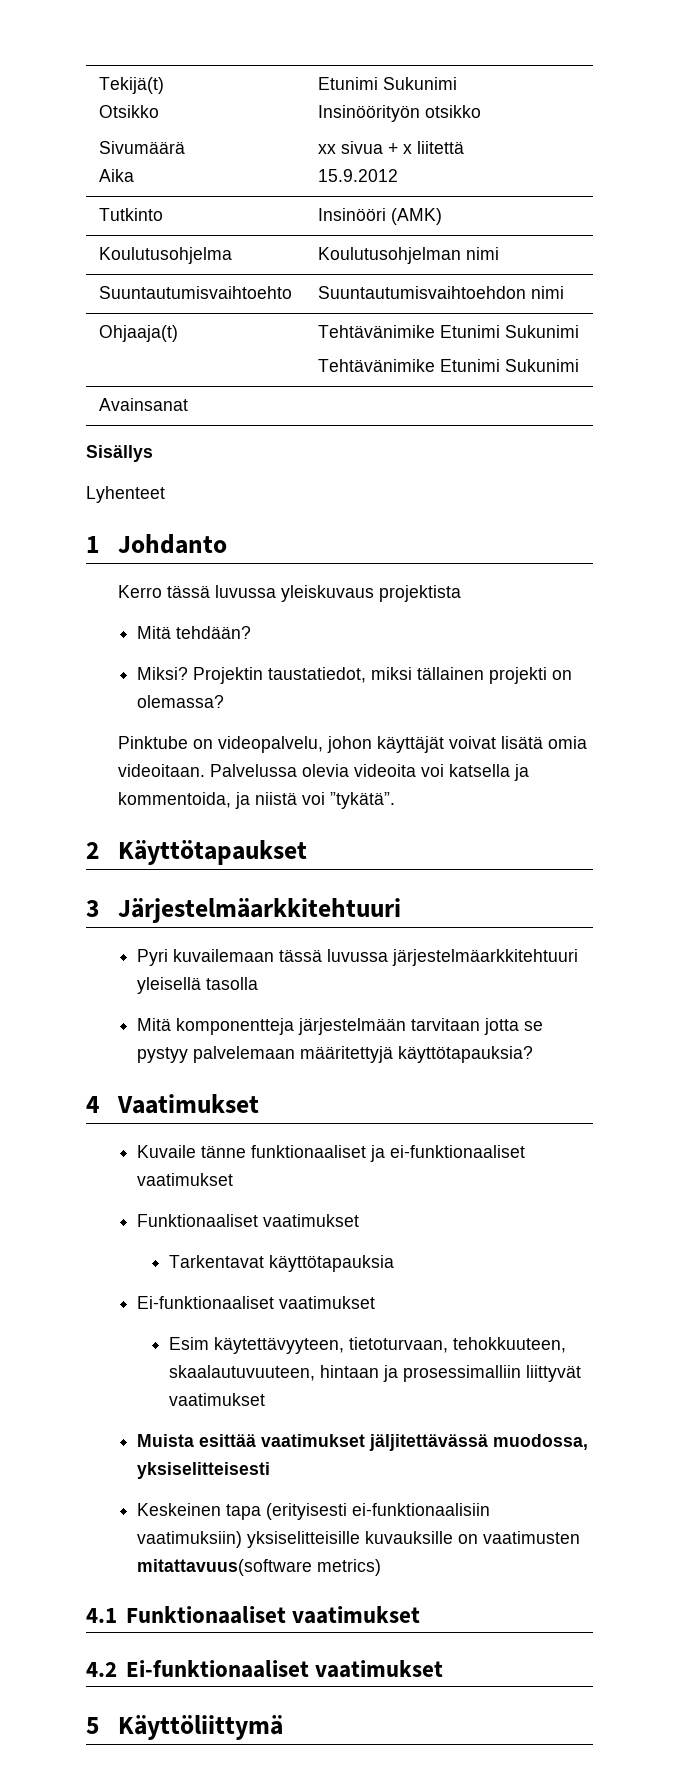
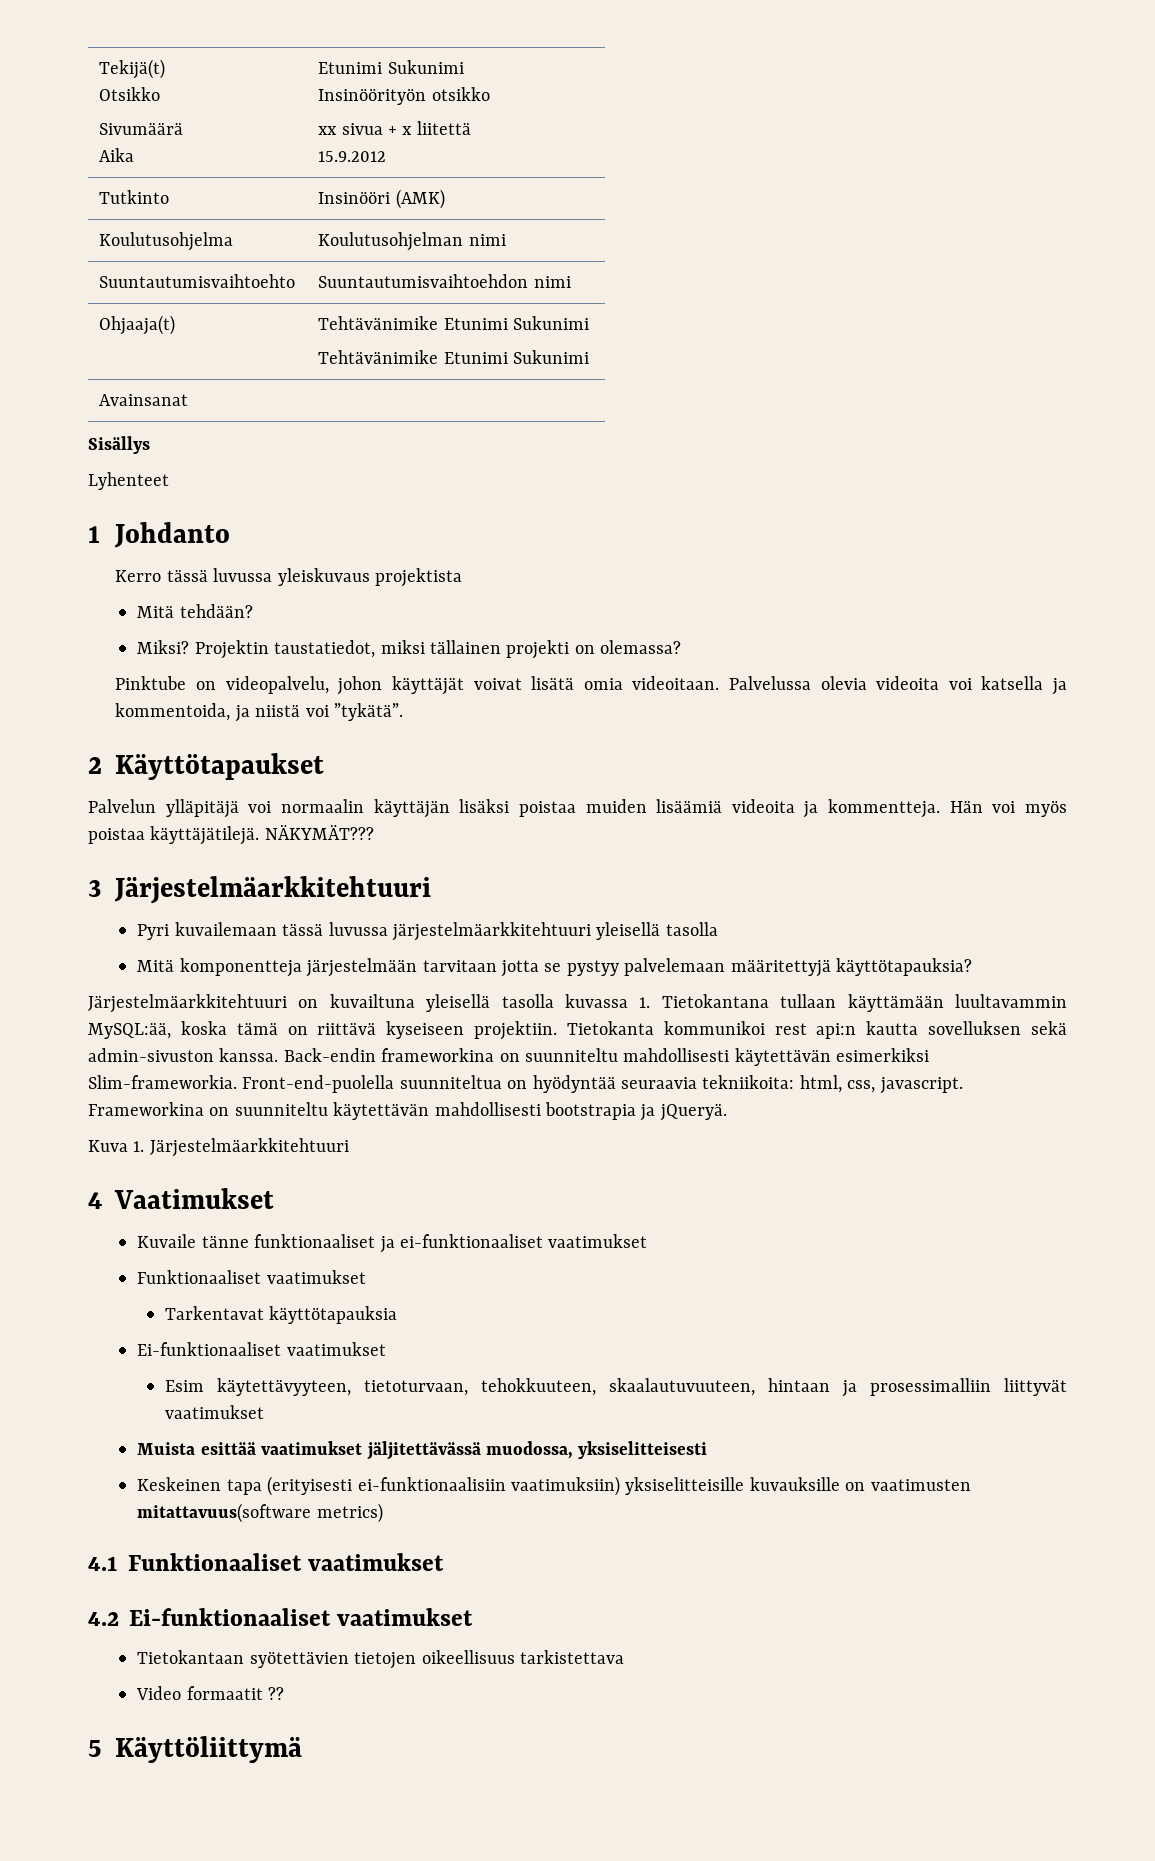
+ Palvelun ylläpitäjä voi normaalin käyttäjän lisäksi poistaa muiden lisäämiä videoita ja kommentteja. Hän voi myös poistaa käyttäjätilejä. NÄKYMÄT???
+ Järjestelmäarkkitehtuuri on kuvailtuna yleisellä tasolla kuvassa 1. Tietokantana tullaan käyttämään luultavammin MySQL:ää, koska tämä on riittävä kyseiseen projektiin. Tietokanta kommunikoi rest api:n kautta sovelluksen sekä admin-sivuston kanssa. Back-endin frameworkina on suunniteltu mahdollisesti käytettävän esimerkiksi Slim-frameworkia. Front-end-puolella suunniteltua on hyödyntää seuraavia tekniikoita: html, css, javascript. Frameworkina on suunniteltu käytettävän mahdollisesti bootstrapia ja jQueryä.
+ Kuva 1. Järjestelmäarkkitehtuuri
+ Tietokantaan syötettävien tietojen oikeellisuus tarkistettava
+ Video formaatit ??

